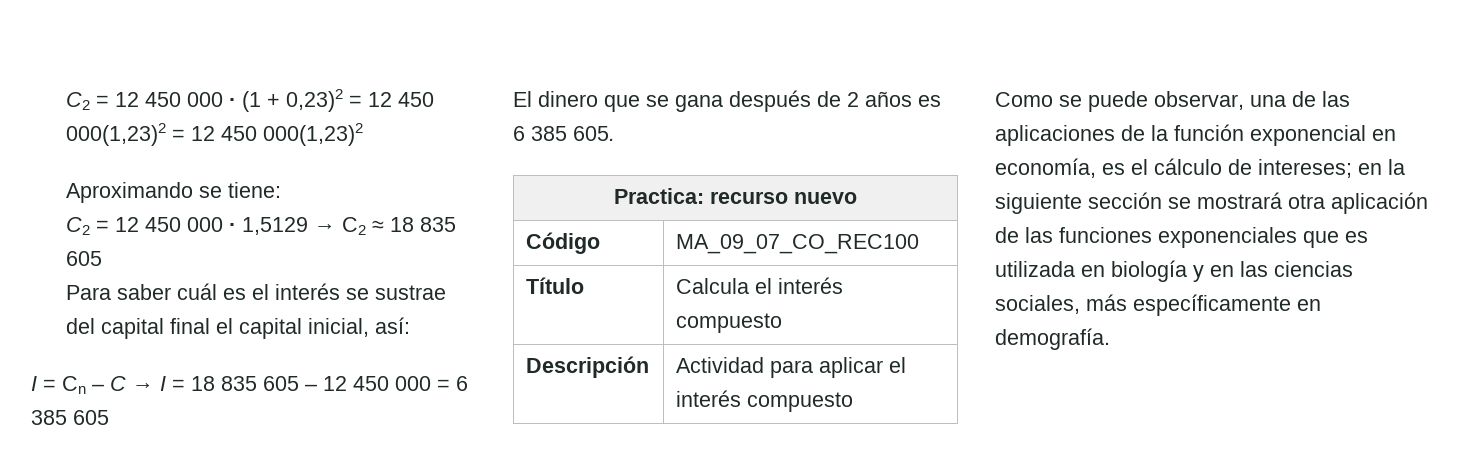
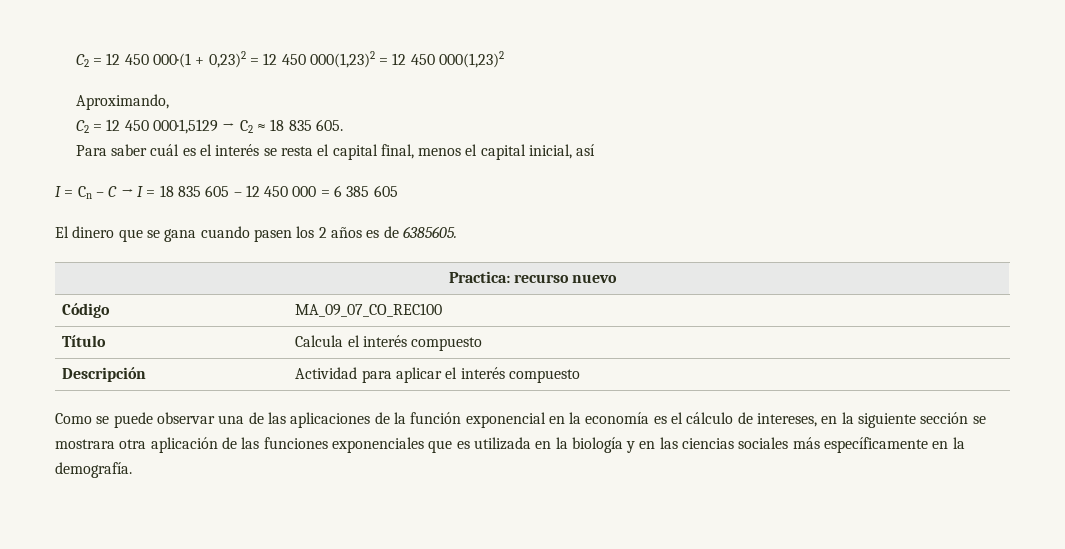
- C2 = 12 450 000 · (1 + 0,23)2 = 12 450 000(1,23)2 = 12 450 000(1,23)2
+ C2 = 12 450 000·(1 + 0,23)2 = 12 450 000(1,23)2 = 12 450 000(1,23)2
- Aproximando se tiene:
- C2 = 12 450 000 · 1,5129 → C2 ≈ 18 835 605
+ Aproximando,
+ C2 = 12 450 000·1,5129 → C2 ≈ 18 835 605.
- Para saber cuál es el interés se sustrae del capital final el capital inicial, así:
+ Para saber cuál es el interés se resta el capital final, menos el capital inicial, así
- El dinero que se gana después de 2 años es 6 385 605.
+ El dinero que se gana cuando pasen los 2 años es de 6385605.
- Como se puede observar, una de las aplicaciones de la función exponencial en economía, es el cálculo de intereses; en la siguiente sección se mostrará otra aplicación de las funciones exponenciales que es utilizada en biología y en las ciencias sociales, más específicamente en demografía.
+ Como se puede observar una de las aplicaciones de la función exponencial en la economía es el cálculo de intereses, en la siguiente sección se mostrara otra aplicación de las funciones exponenciales que es utilizada en la biología y en las ciencias sociales más específicamente en la demografía.

